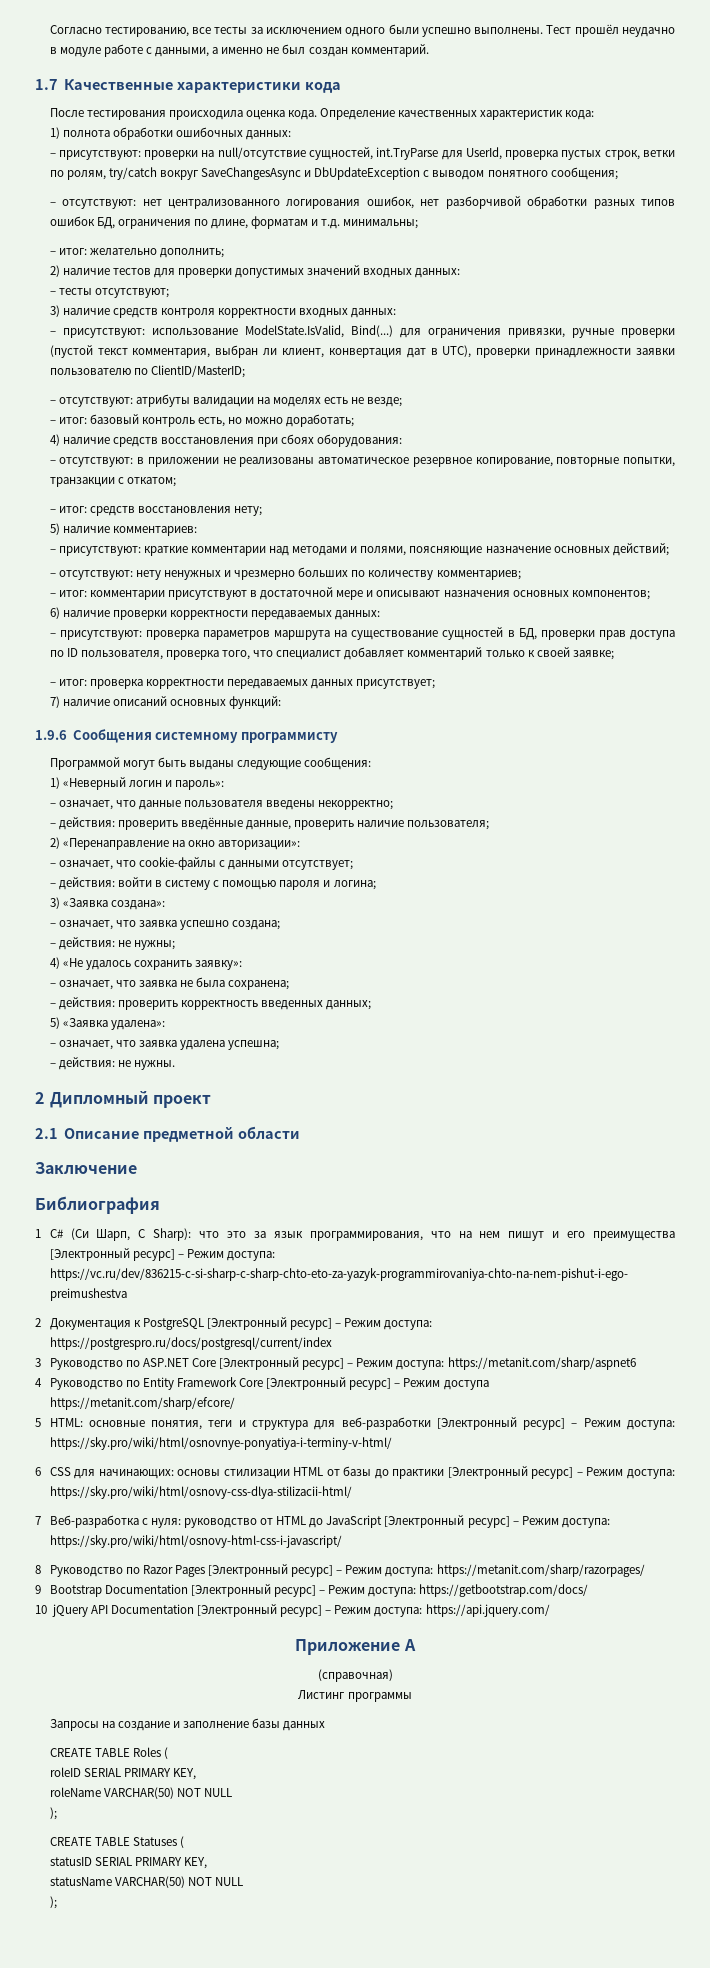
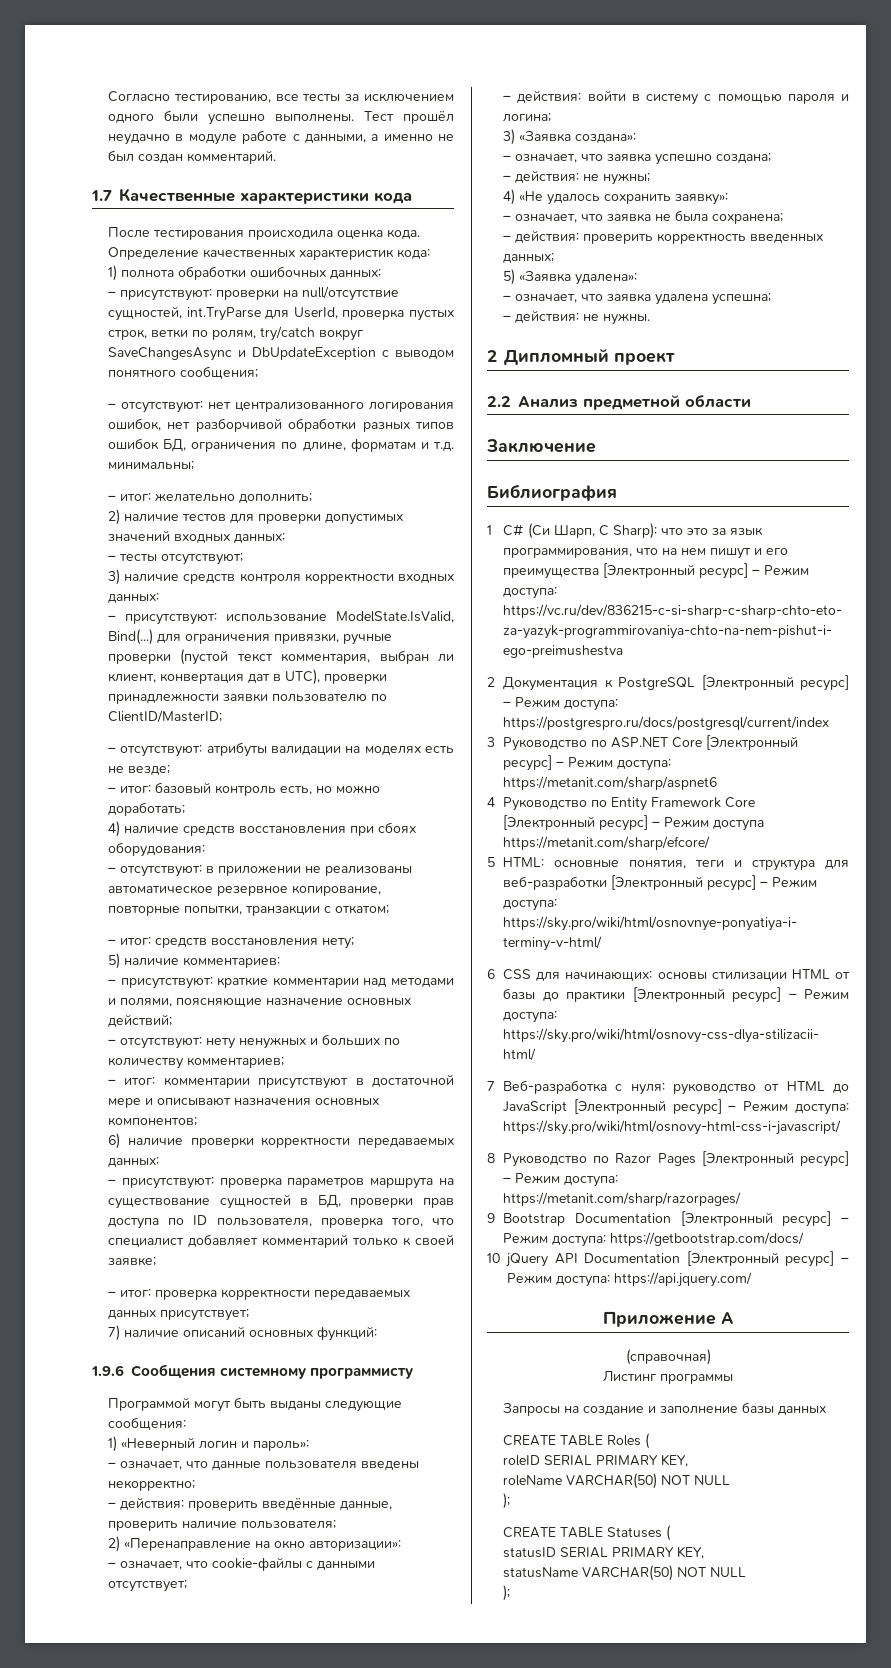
- – отсутствуют: нету ненужных и чрезмерно больших по количеству комментариев;
+ – отсутствуют: нету ненужных и больших по количеству комментариев;
- 2.1 Описание предметной области
+ 2.2 Анализ предметной области

